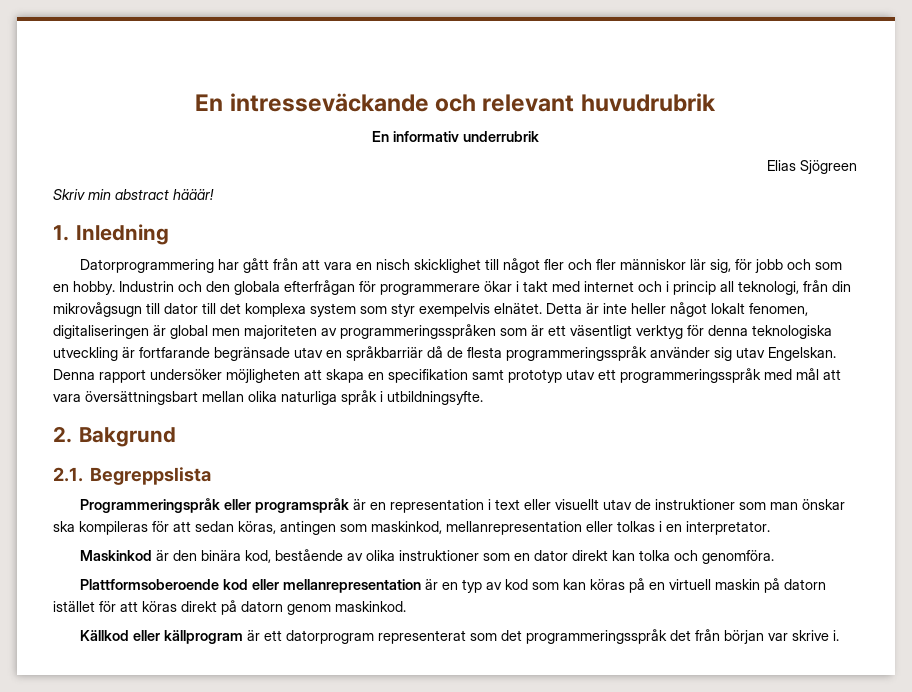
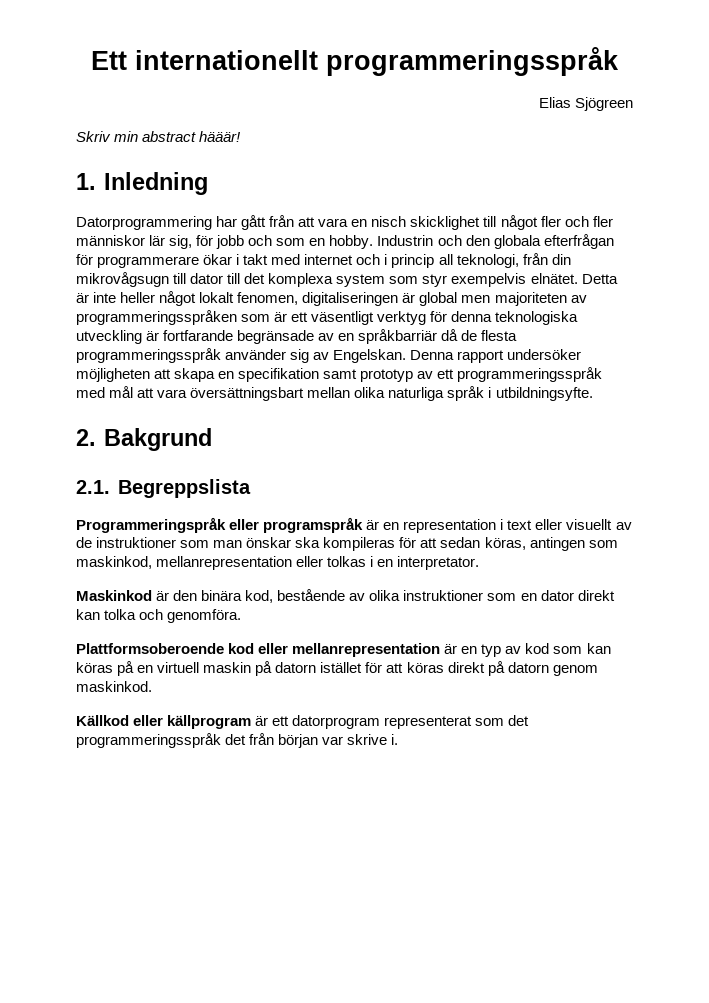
- En intresseväckande och relevant huvudrubrik
- En informativ underrubrik
+ Ett internationellt programmeringsspråk
- Detta är inte heller något lokalt fenomen, digitaliseringen är global men majoriteten av programmeringsspråken som är ett väsentligt verktyg för denna teknologiska utveckling är fortfarande begränsade utav en språkbarriär då de flesta programmeringsspråk använder sig utav Engelskan.
+ Detta är inte heller något lokalt fenomen, digitaliseringen är global men majoriteten av programmeringsspråken som är ett väsentligt verktyg för denna teknologiska utveckling är fortfarande begränsade av en språkbarriär då de flesta programmeringsspråk använder sig av Engelskan.
- Denna rapport undersöker möjligheten att skapa en specifikation samt prototyp utav ett programmeringsspråk med mål att vara översättningsbart mellan olika naturliga språk i utbildningsyfte.
+ Denna rapport undersöker möjligheten att skapa en specifikation samt prototyp av ett programmeringsspråk med mål att vara översättningsbart mellan olika naturliga språk i utbildningsyfte.
- Programmeringspråk eller programspråk är en representation i text eller visuellt utav de instruktioner som man önskar ska kompileras för att sedan köras, antingen som maskinkod, mellanrepresentation eller tolkas i en interpretator.
+ Programmeringspråk eller programspråk är en representation i text eller visuellt av de instruktioner som man önskar ska kompileras för att sedan köras, antingen som maskinkod, mellanrepresentation eller tolkas i en interpretator.

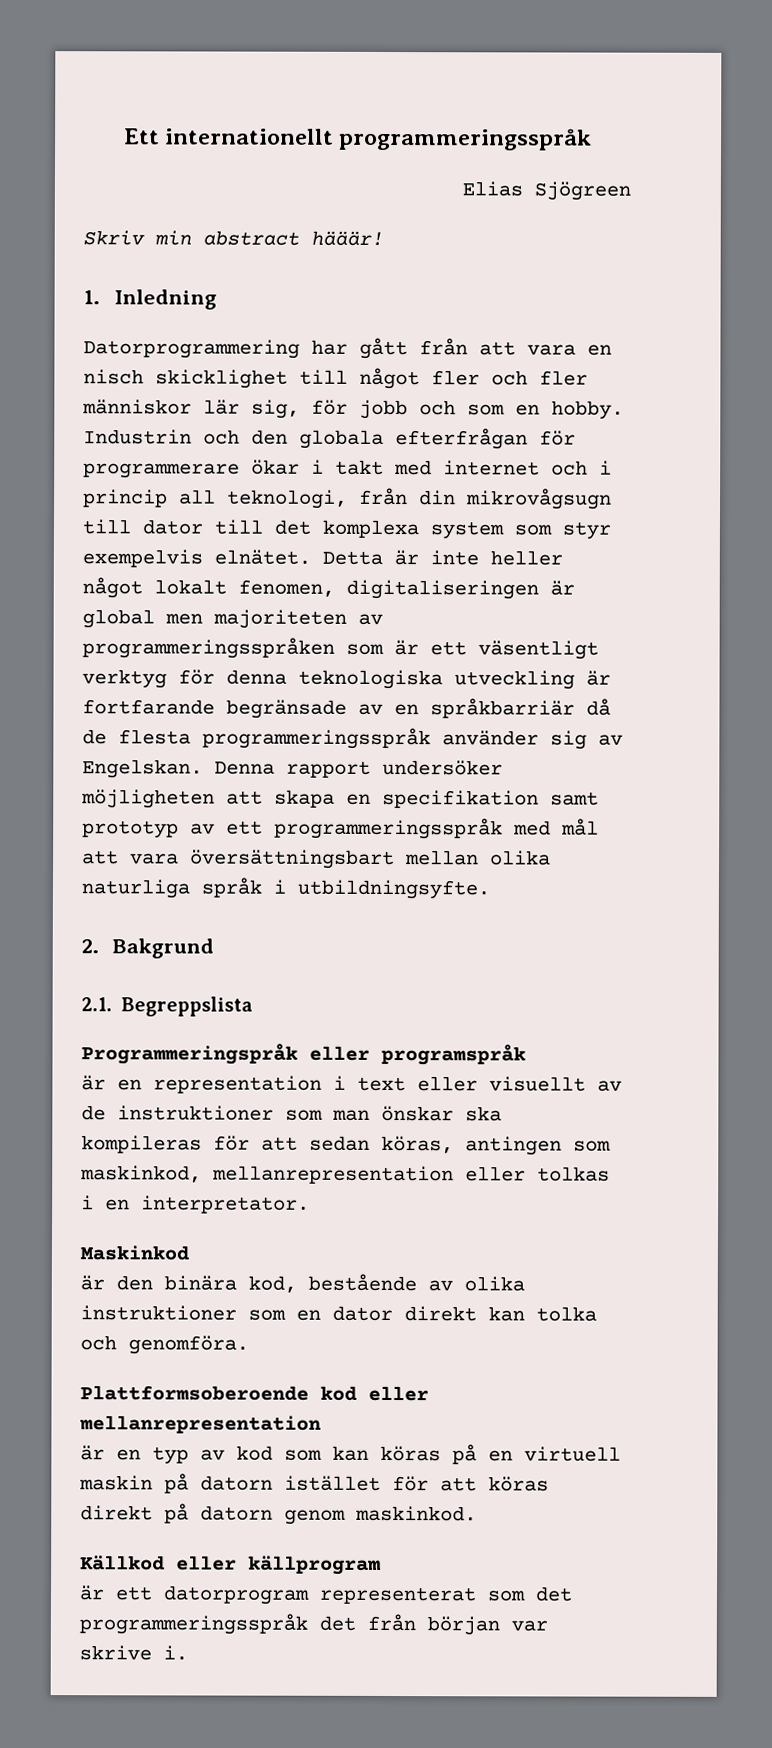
- Programmeringspråk eller programspråk är en representation i text eller visuellt av de instruktioner som man önskar ska kompileras för att sedan köras, antingen som maskinkod, mellanrepresentation eller tolkas i en interpretator.
+ Programmeringspråk eller programspråk
+ är en representation i text eller visuellt av de instruktioner som man önskar ska kompileras för att sedan köras, antingen som maskinkod, mellanrepresentation eller tolkas i en interpretator.
- Maskinkod är den binära kod, bestående av olika instruktioner som en dator direkt kan tolka och genomföra.
+ Maskinkod
+ är den binära kod, bestående av olika instruktioner som en dator direkt kan tolka och genomföra.
- Plattformsoberoende kod eller mellanrepresentation är en typ av kod som kan köras på en virtuell maskin på datorn istället för att köras direkt på datorn genom maskinkod.
+ Plattformsoberoende kod eller mellanrepresentation
+ är en typ av kod som kan köras på en virtuell maskin på datorn istället för att köras direkt på datorn genom maskinkod.
- Källkod eller källprogram är ett datorprogram representerat som det programmeringsspråk det från början var skrive i.
+ Källkod eller källprogram
+ är ett datorprogram representerat som det programmeringsspråk det från början var skrive i.

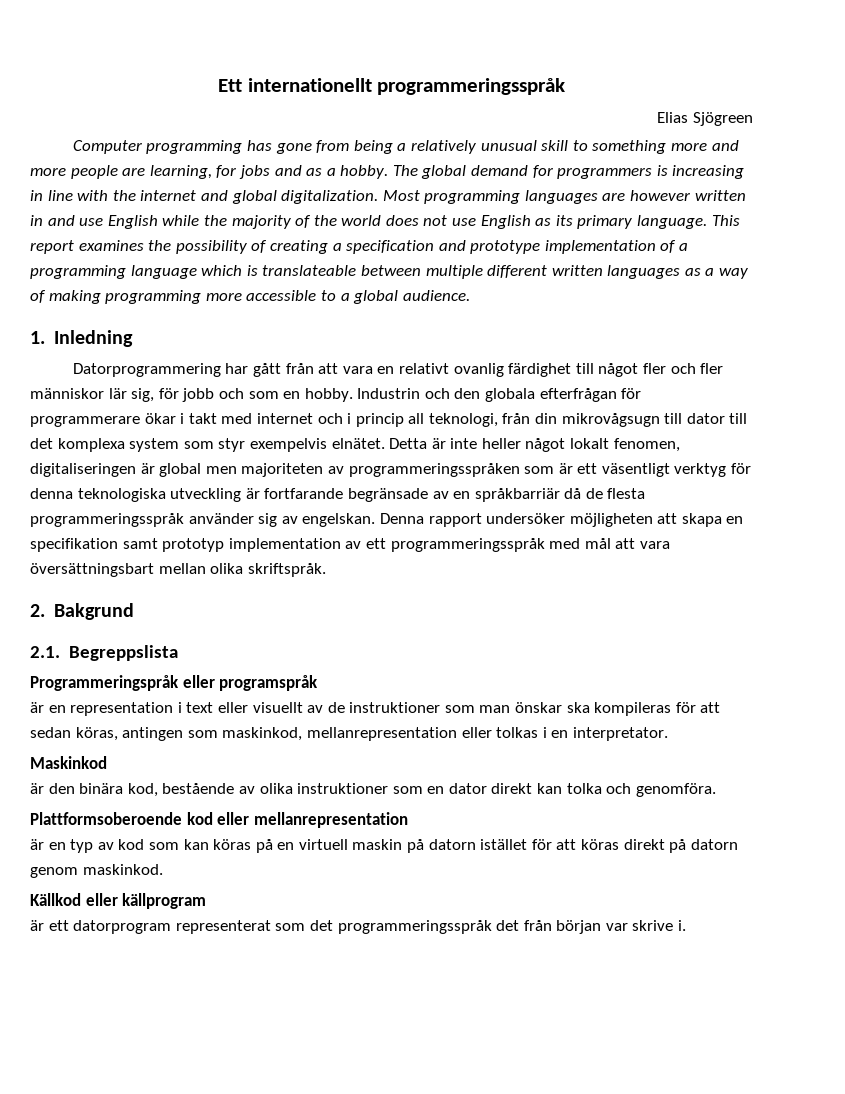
- Skriv min abstract hääär!
+ Computer programming has gone from being a relatively unusual skill to something more and more people are learning, for jobs and as a hobby. The global demand for programmers is increasing in line with the internet and global digitalization. Most programming languages are however written in and use English while the majority of the world does not use English as its primary language. This report examines the possibility of creating a specification and prototype implementation of a programming language which is translateable between multiple different written languages as a way of making programming more accessible to a global audience.
- Datorprogrammering har gått från att vara en nisch skicklighet till något fler och fler människor lär sig, för jobb och som en hobby.
+ Datorprogrammering har gått från att vara en relativt ovanlig färdighet till något fler och fler människor lär sig, för jobb och som en hobby.
- Detta är inte heller något lokalt fenomen, digitaliseringen är global men majoriteten av programmeringsspråken som är ett väsentligt verktyg för denna teknologiska utveckling är fortfarande begränsade av en språkbarriär då de flesta programmeringsspråk använder sig av Engelskan.
+ Detta är inte heller något lokalt fenomen, digitaliseringen är global men majoriteten av programmeringsspråken som är ett väsentligt verktyg för denna teknologiska utveckling är fortfarande begränsade av en språkbarriär då de flesta programmeringsspråk använder sig av engelskan.
- Denna rapport undersöker möjligheten att skapa en specifikation samt prototyp av ett programmeringsspråk med mål att vara översättningsbart mellan olika naturliga språk i utbildningsyfte.
+ Denna rapport undersöker möjligheten att skapa en specifikation samt prototyp implementation av ett programmeringsspråk med mål att vara översättningsbart mellan olika skriftspråk.

